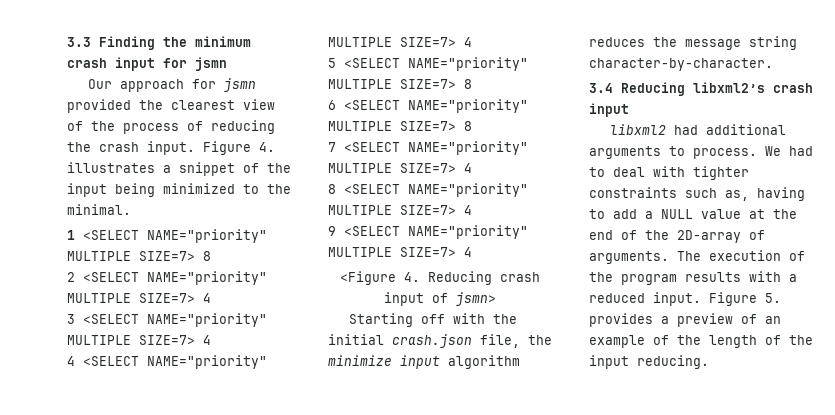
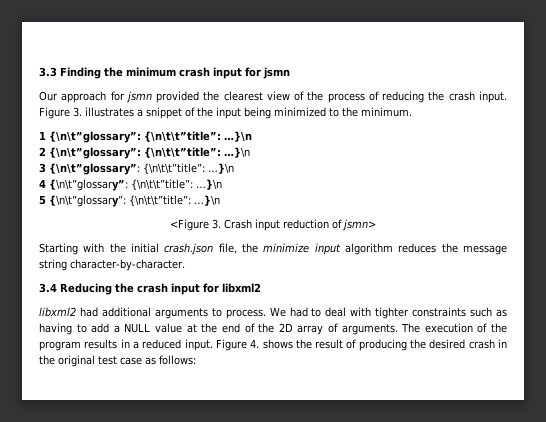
- Figure 4. illustrates a snippet of the input being minimized to the minimal.
+ Figure 3. illustrates a snippet of the input being minimized to the minimum.
- 1 <SELECT NAME="priority" MULTIPLE SIZE=7> 8
- 2 <SELECT NAME="priority" MULTIPLE SIZE=7> 4
- 3 <SELECT NAME="priority" MULTIPLE SIZE=7> 4
- 4 <SELECT NAME="priority" MULTIPLE SIZE=7> 4
- 5 <SELECT NAME="priority" MULTIPLE SIZE=7> 8
- 6 <SELECT NAME="priority" MULTIPLE SIZE=7> 8
- 7 <SELECT NAME="priority" MULTIPLE SIZE=7> 4
- 8 <SELECT NAME="priority" MULTIPLE SIZE=7> 4
- 9 <SELECT NAME="priority" MULTIPLE SIZE=7> 4
- <Figure 4. Reducing crash input of jsmn>
+ 1 {\n\t”glossary”: {\n\t\t”title”: …}\n
+ 2 {\n\t”glossary”: {\n\t\t”title”: …}\n
+ 3 {\n\t”glossary”: {\n\t\t”title”: …}\n
+ 4 {\n\t”glossary”: {\n\t\t”title”: …}\n
+ 5 {\n\t”glossary”: {\n\t\t”title”: …}\n
+ <Figure 3. Crash input reduction of jsmn>
- Starting off with the initial crash.json file, the minimize input algorithm reduces the message string character-by-character.
+ Starting with the initial crash.json file, the minimize input algorithm reduces the message string character-by-character.
- 3.4 Reducing libxml2’s crash input
+ 3.4 Reducing the crash input for libxml2
- We had to deal with tighter constraints such as, having to add a NULL value at the end of the 2D-array of arguments.
+ We had to deal with tighter constraints such as having to add a NULL value at the end of the 2D array of arguments.
- The execution of the program results with a reduced input.
+ The execution of the program results in a reduced input.
- Figure 5. provides a preview of an example of the length of the input reducing.
+ Figure 4. shows the result of producing the desired crash in the original test case as follows:

